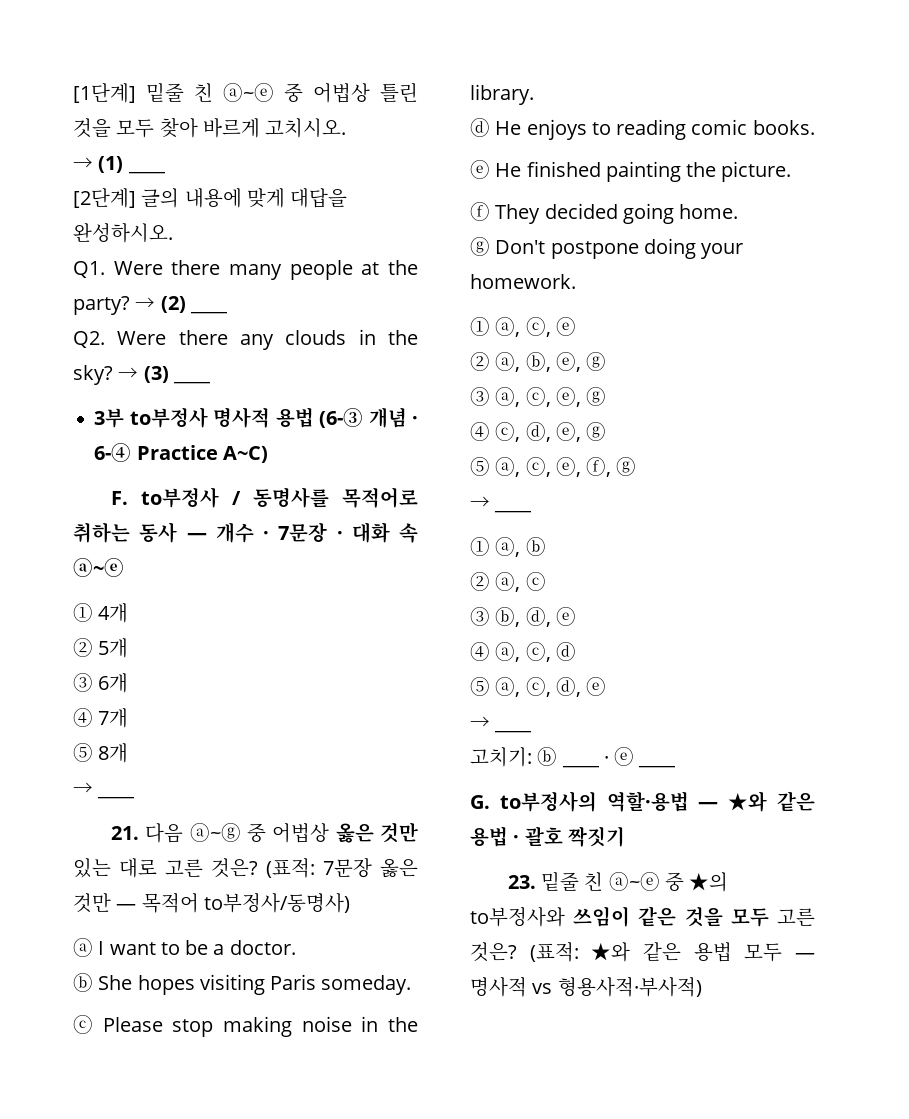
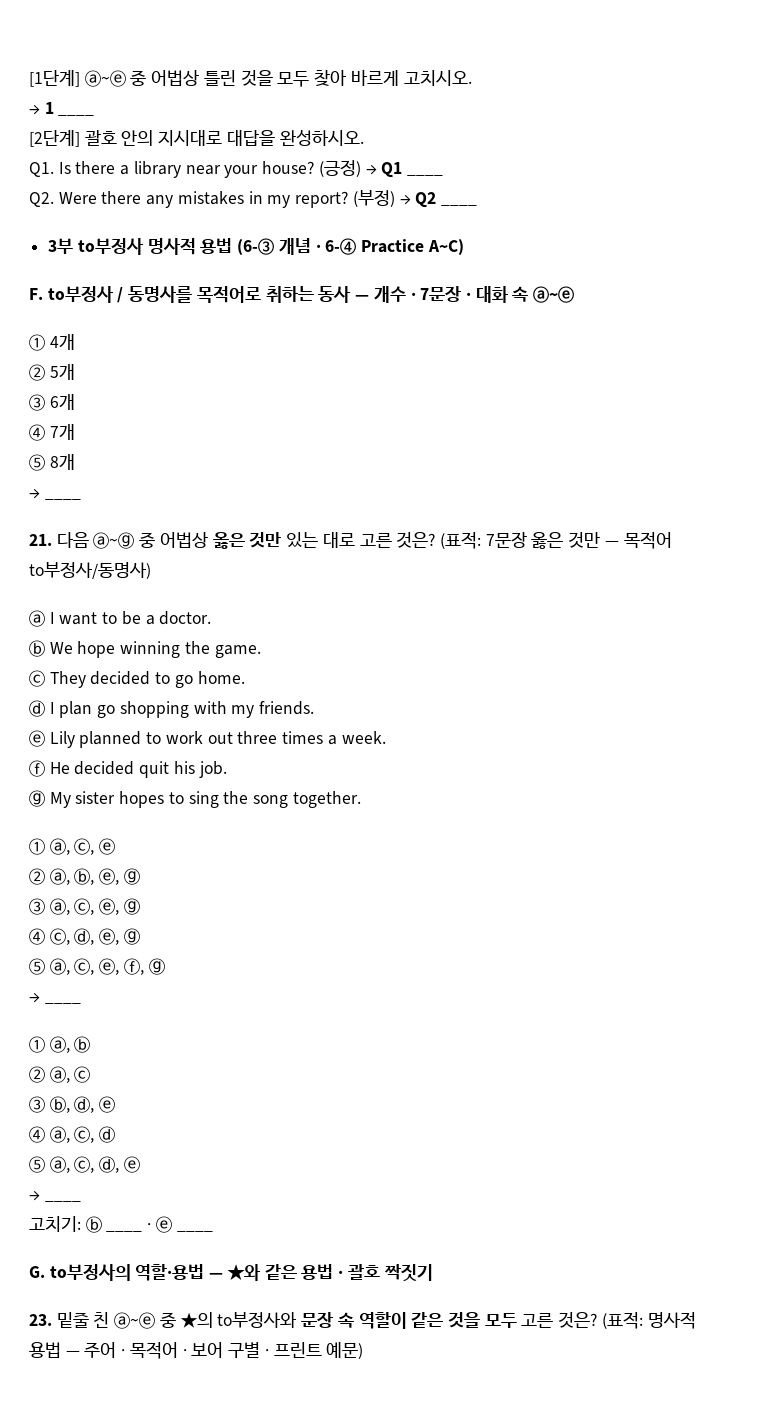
- [1단계] 밑줄 친 ⓐ~ⓔ 중 어법상 틀린 것을 모두 찾아 바르게 고치시오.
+ [1단계] ⓐ~ⓔ 중 어법상 틀린 것을 모두 찾아 바르게 고치시오.
- → (1) ____
+ → 1 ____
- [2단계] 글의 내용에 맞게 대답을 완성하시오.
+ [2단계] 괄호 안의 지시대로 대답을 완성하시오.
- Q1. Were there many people at the party? → (2) ____
+ Q1. Is there a library near your house? (긍정) → Q1 ____
- Q2. Were there any clouds in the sky? → (3) ____
+ Q2. Were there any mistakes in my report? (부정) → Q2 ____
- ⓑ She hopes visiting Paris someday.
- ⓒ Please stop making noise in the library.
- ⓓ He enjoys to reading comic books.
- ⓔ He finished painting the picture.
- ⓕ They decided going home.
- ⓖ Don't postpone doing your homework.
+ ⓑ We hope winning the game.
+ ⓒ They decided to go home.
+ ⓓ I plan go shopping with my friends.
+ ⓔ Lily planned to work out three times a week.
+ ⓕ He decided quit his job.
+ ⓖ My sister hopes to sing the song together.
- 23. 밑줄 친 ⓐ~ⓔ 중 ★의 to부정사와 쓰임이 같은 것을 모두 고른 것은?
+ 23. 밑줄 친 ⓐ~ⓔ 중 ★의 to부정사와 문장 속 역할이 같은 것을 모두 고른 것은?
- (표적: ★와 같은 용법 모두 — 명사적 vs 형용사적·부사적)
+ (표적: 명사적 용법 — 주어 · 목적어 · 보어 구별 · 프린트 예문)

